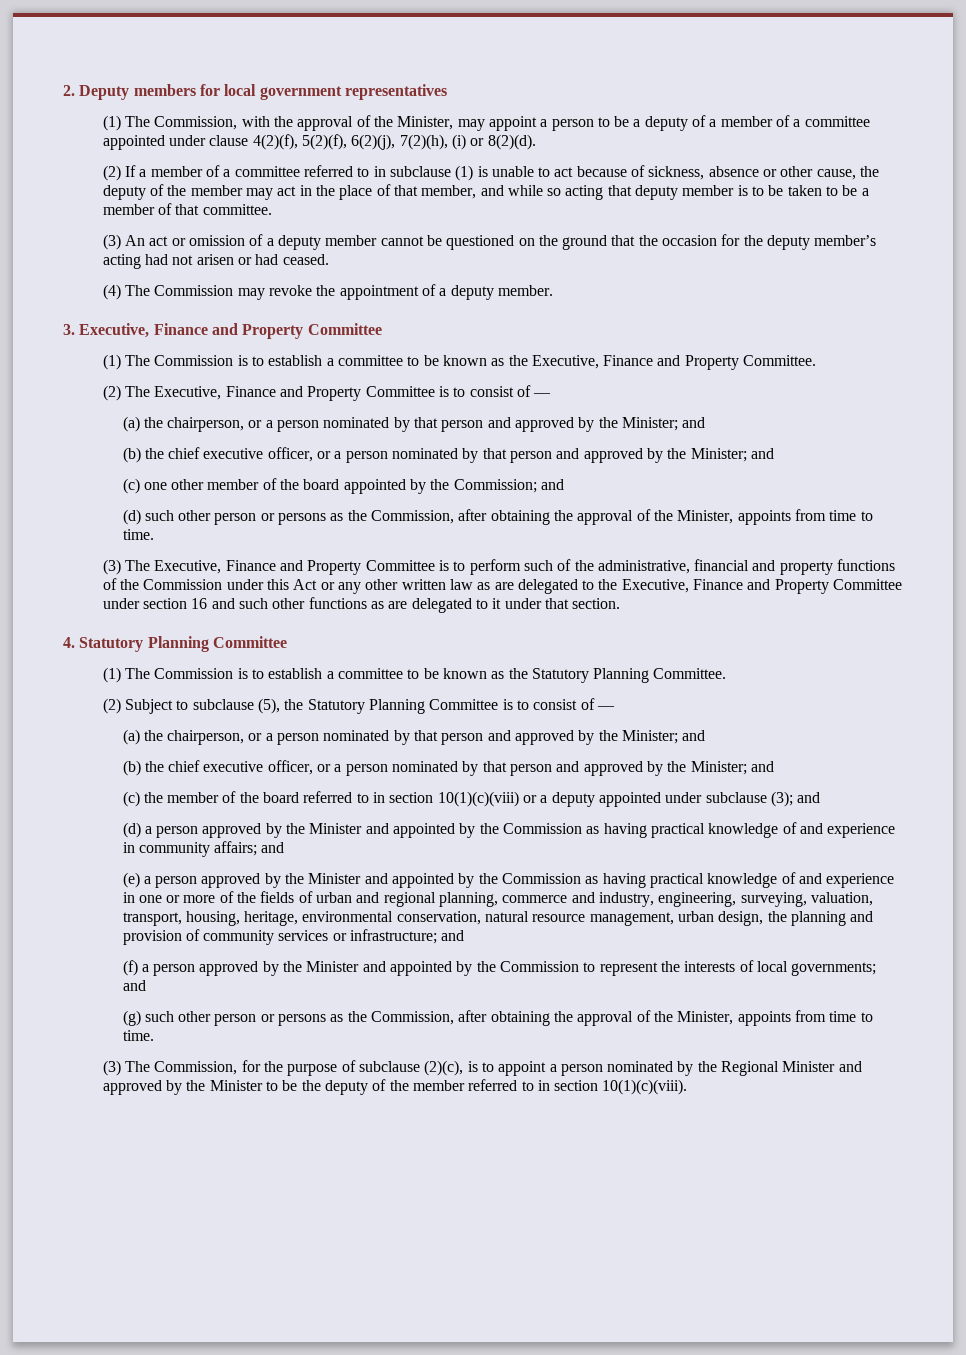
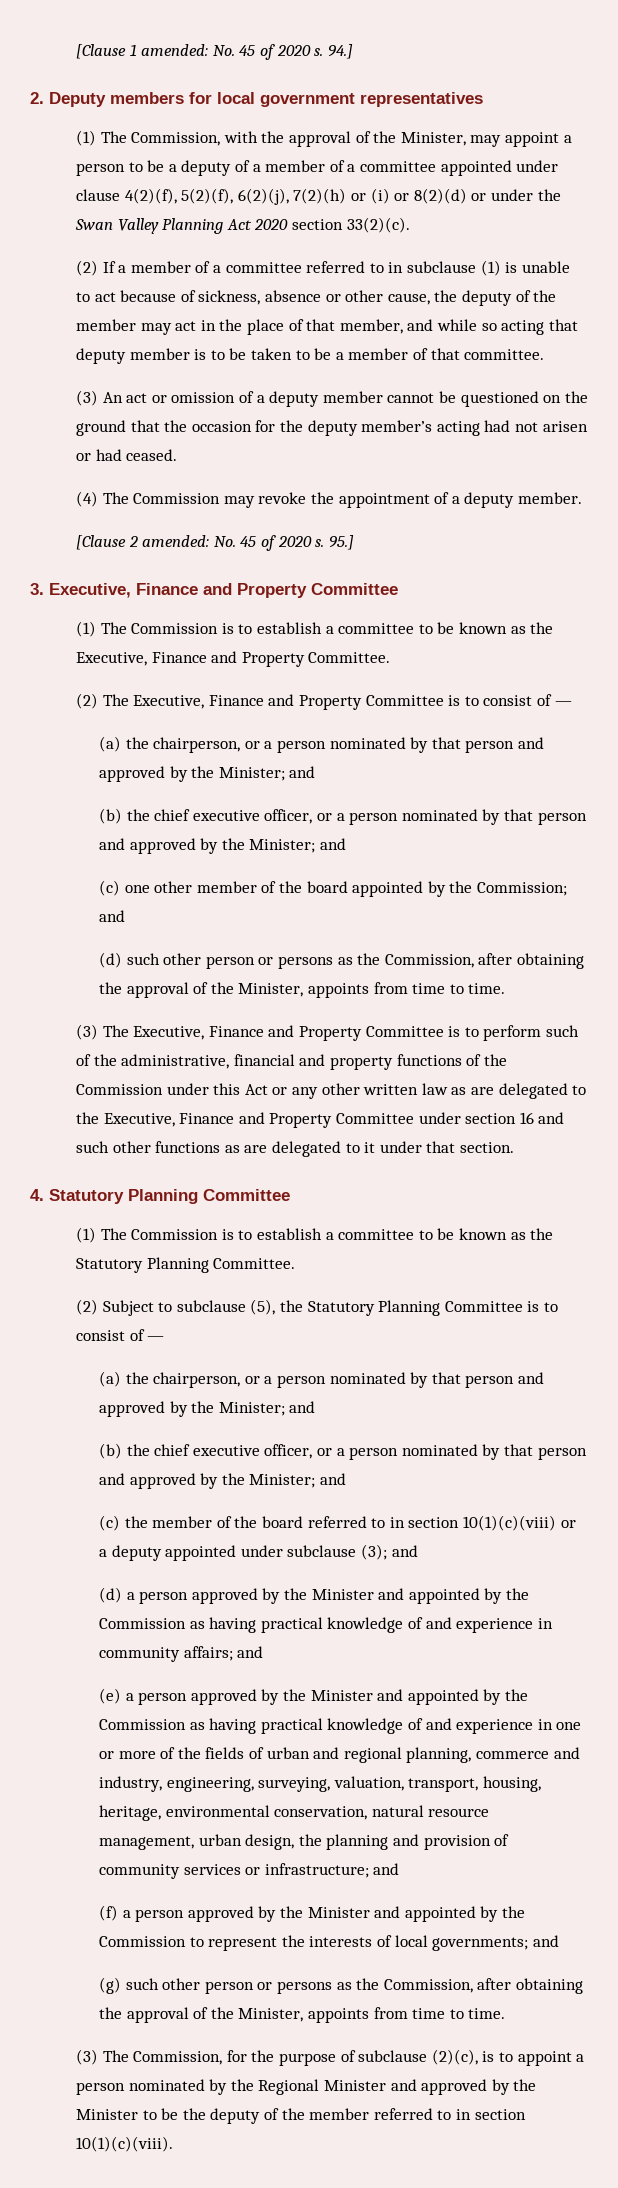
+ [Clause 1 amended: No. 45 of 2020 s. 94.]
- (1) The Commission, with the approval of the Minister, may appoint a person to be a deputy of a member of a committee appointed under clause 4(2)(f), 5(2)(f), 6(2)(j), 7(2)(h), (i) or 8(2)(d).
+ (1) The Commission, with the approval of the Minister, may appoint a person to be a deputy of a member of a committee appointed under clause 4(2)(f), 5(2)(f), 6(2)(j), 7(2)(h) or (i) or 8(2)(d) or under the Swan Valley Planning Act 2020 section 33(2)(c).
+ [Clause 2 amended: No. 45 of 2020 s. 95.]

